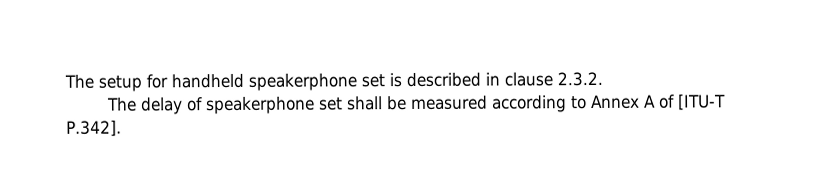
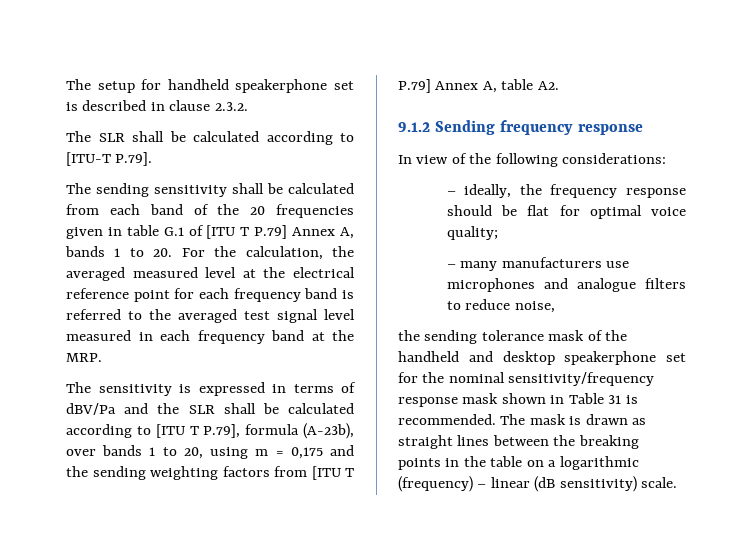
- The delay of speakerphone set shall be measured according to Annex A of [ITU-T P.342].
+ The SLR shall be calculated according to [ITU-T P.79].
+ The sending sensitivity shall be calculated from each band of the 20 frequencies given in table G.1 of [ITU T P.79] Annex A, bands 1 to 20. For the calculation, the averaged measured level at the electrical reference point for each frequency band is referred to the averaged test signal level measured in each frequency band at the MRP.
+ The sensitivity is expressed in terms of dBV/Pa and the SLR shall be calculated according to [ITU T P.79], formula (A-23b), over bands 1 to 20, using m = 0,175 and the sending weighting factors from [ITU T P.79] Annex A, table A2.
+ 9.1.2 Sending frequency response
+ In view of the following considerations:
+ – ideally, the frequency response should be flat for optimal voice quality;
+ – many manufacturers use microphones and analogue filters to reduce noise,
+ the sending tolerance mask of the handheld and desktop speakerphone set for the nominal sensitivity/frequency response mask shown in Table 31 is recommended. The mask is drawn as straight lines between the breaking points in the table on a logarithmic (frequency) – linear (dB sensitivity) scale.

